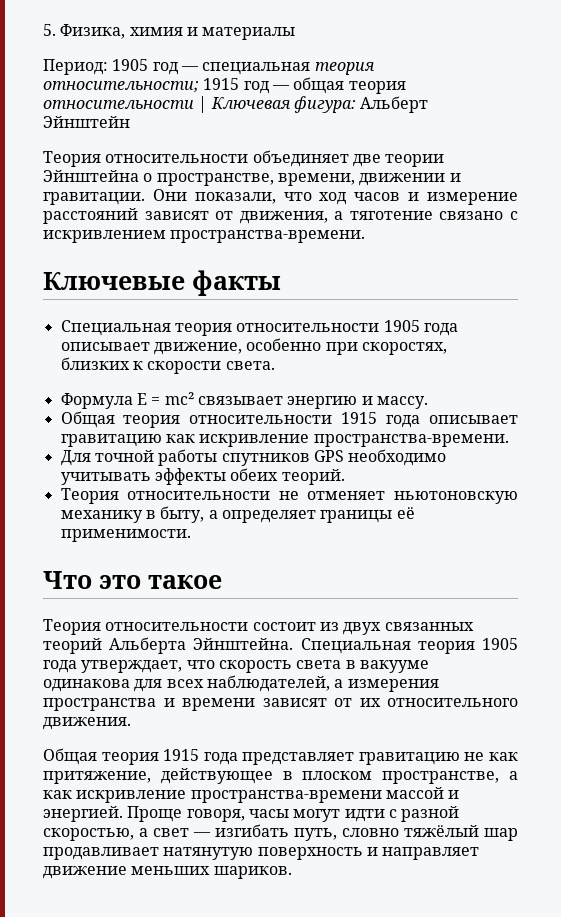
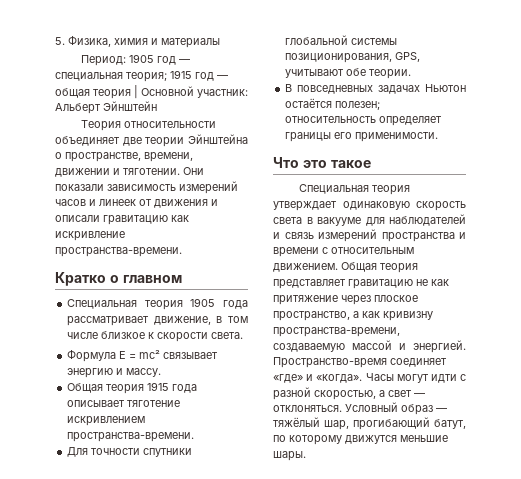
- Период: 1905 год — специальная теория относительности; 1915 год — общая теория относительности | Ключевая фигура: Альберт Эйнштейн
+ Период: 1905 год — специальная теория; 1915 год — общая теория | Основной участник: Альберт Эйнштейн
- Теория относительности объединяет две теории Эйнштейна о пространстве, времени, движении и гравитации. Они показали, что ход часов и измерение расстояний зависят от движения, а тяготение связано с искривлением пространства-времени.
- Ключевые факты
- Специальная теория относительности 1905 года описывает движение, особенно при скоростях, близких к скорости света.
+ Теория относительности объединяет две теории Эйнштейна о пространстве, времени, движении и тяготении. Они показали зависимость измерений часов и линеек от движения и описали гравитацию как искривление пространства-времени.
+ Кратко о главном
+ Специальная теория 1905 года рассматривает движение, в том числе близкое к скорости света.
- Общая теория относительности 1915 года описывает гравитацию как искривление пространства-времени.
+ Общая теория 1915 года описывает тяготение искривлением пространства-времени.
- Для точной работы спутников GPS необходимо учитывать эффекты обеих теорий.
- Теория относительности не отменяет ньютоновскую механику в быту, а определяет границы её применимости.
+ Для точности спутники глобальной системы позиционирования, GPS, учитывают обе теории.
+ В повседневных задачах Ньютон остаётся полезен; относительность определяет границы его применимости.
- Теория относительности состоит из двух связанных теорий Альберта Эйнштейна. Специальная теория 1905 года утверждает, что скорость света в вакууме одинакова для всех наблюдателей, а измерения пространства и времени зависят от их относительного движения.
- Общая теория 1915 года представляет гравитацию не как притяжение, действующее в плоском пространстве, а как искривление пространства-времени массой и энергией. Проще говоря, часы могут идти с разной скоростью, а свет — изгибать путь, словно тяжёлый шар продавливает натянутую поверхность и направляет движение меньших шариков.
+ Специальная теория утверждает одинаковую скорость света в вакууме для наблюдателей и связь измерений пространства и времени с относительным движением. Общая теория представляет гравитацию не как притяжение через плоское пространство, а как кривизну пространства-времени, создаваемую массой и энергией. Пространство-время соединяет «где» и «когда». Часы могут идти с разной скоростью, а свет — отклоняться. Условный образ — тяжёлый шар, прогибающий батут, по которому движутся меньшие шары.

